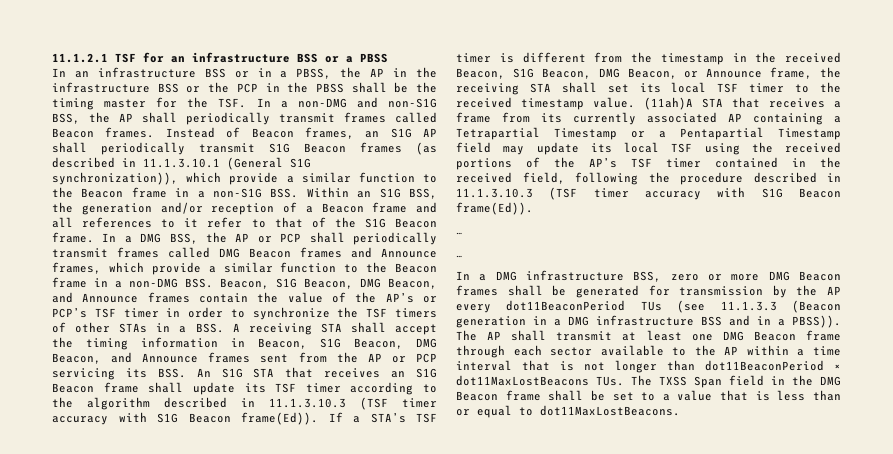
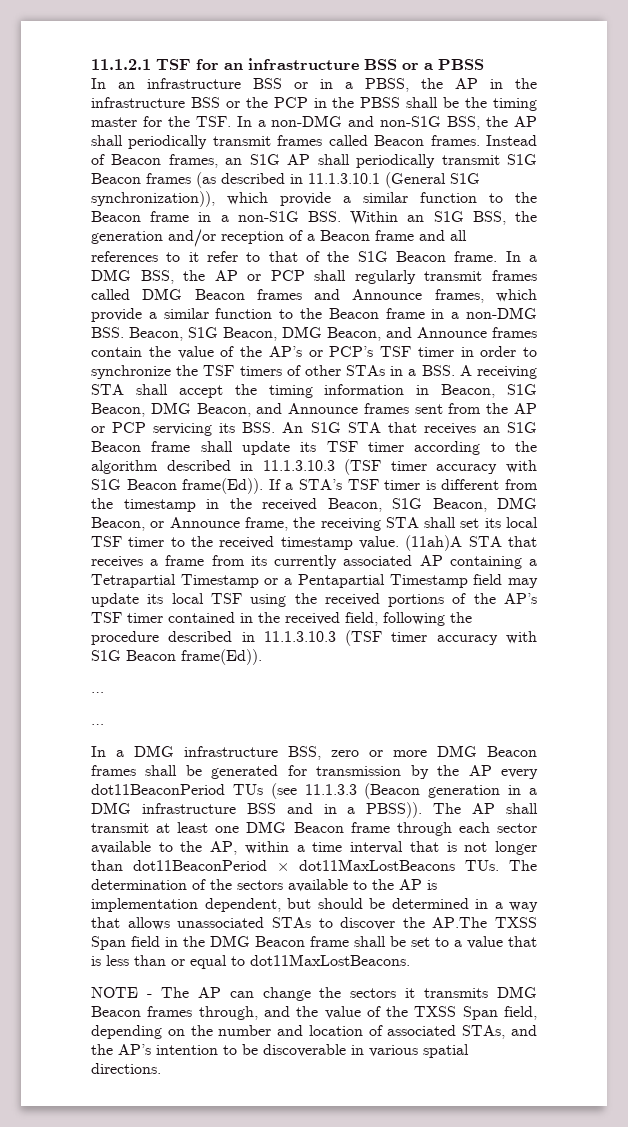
- In a DMG BSS, the AP or PCP shall periodically transmit frames called DMG Beacon frames and Announce frames, which provide a similar function to the Beacon frame in a non-DMG BSS. Beacon, S1G Beacon, DMG Beacon, and Announce frames contain the value of the AP’s or PCP’s TSF timer in order to synchronize the TSF timers of other STAs in a BSS. A receiving STA shall accept the timing information in Beacon, S1G Beacon, DMG Beacon, and Announce frames sent from the AP or PCP servicing its BSS. An S1G STA that receives an S1G Beacon frame shall update its TSF timer according to the algorithm described in 11.1.3.10.3 (TSF timer accuracy with S1G Beacon frame(Ed)).
+ In a DMG BSS, the AP or PCP shall regularly transmit frames called DMG Beacon frames and Announce frames, which provide a similar function to the Beacon frame in a non-DMG BSS. Beacon, S1G Beacon, DMG Beacon, and Announce frames contain the value of the AP’s or PCP’s TSF timer in order to synchronize the TSF timers of other STAs in a BSS. A receiving STA shall accept the timing information in Beacon, S1G Beacon, DMG Beacon, and Announce frames sent from the AP or PCP servicing its BSS. An S1G STA that receives an S1G Beacon frame shall update its TSF timer according to the algorithm described in 11.1.3.10.3 (TSF timer accuracy with S1G Beacon frame(Ed)).
- The AP shall transmit at least one DMG Beacon frame through each sector available to the AP within a time interval that is not longer than dot11BeaconPeriod × dot11MaxLostBeacons TUs. The TXSS Span field in the DMG Beacon frame shall be set to a value that is less than or equal to dot11MaxLostBeacons.
+ The AP shall transmit at least one DMG Beacon frame through each sector available to the AP, within a time interval that is not longer than dot11BeaconPeriod × dot11MaxLostBeacons TUs. The determination of the sectors available to the AP is implementation dependent, but should be determined in a way that allows unassociated STAs to discover the AP.The TXSS Span field in the DMG Beacon frame shall be set to a value that is less than or equal to dot11MaxLostBeacons.
+ NOTE - The AP can change the sectors it transmits DMG Beacon frames through, and the value of the TXSS Span field, depending on the number and location of associated STAs, and the AP’s intention to be discoverable in various spatial directions.

